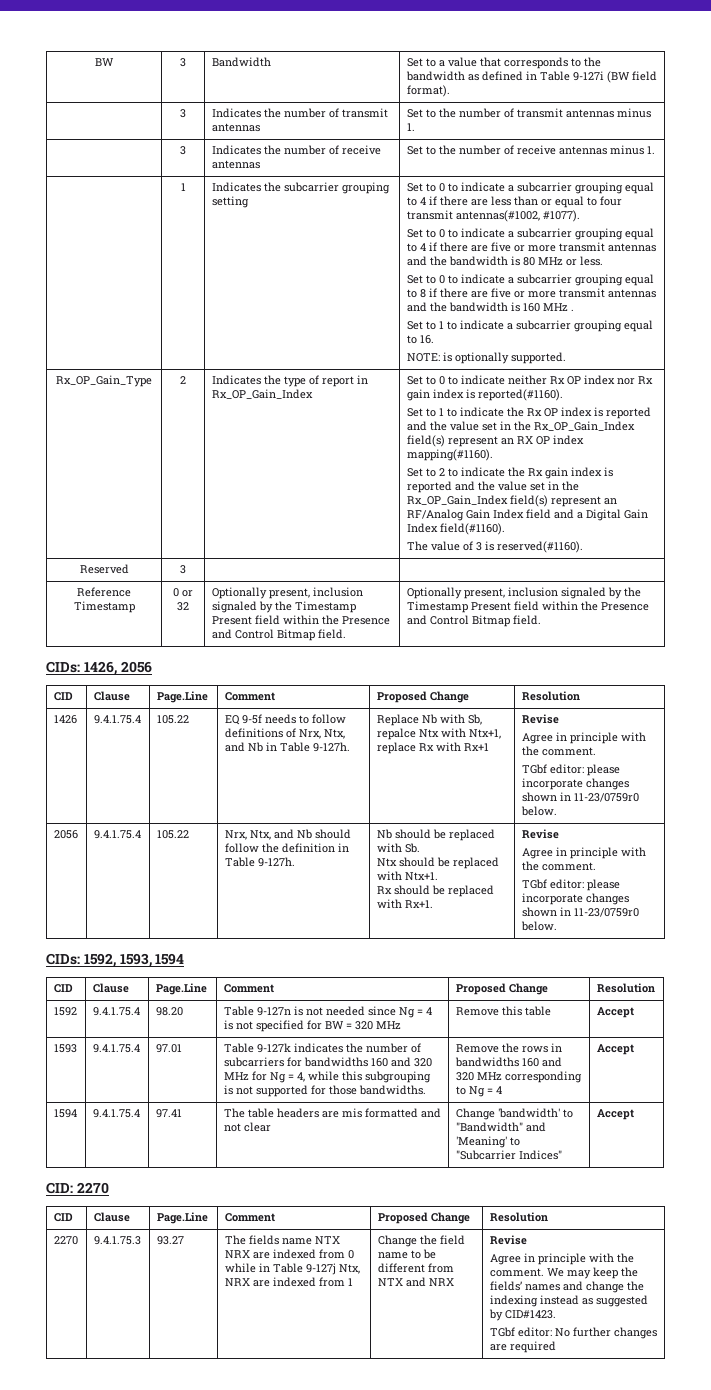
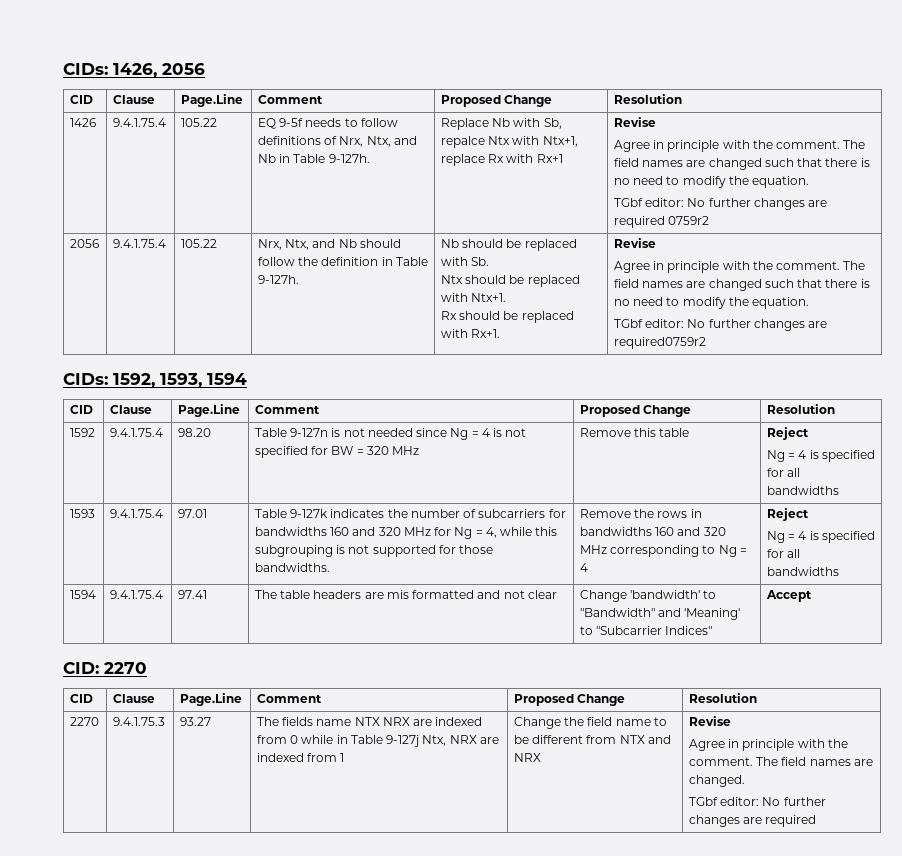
- BW | 3 | Bandwidth | Set to a value that corresponds to the bandwidth as defined in Table 9-127i (BW field format).
- | 3 | Indicates the number of transmit antennas | Set to the number of transmit antennas minus 1.
- | 3 | Indicates the number of receive antennas | Set to the number of receive antennas minus 1.
- | 1 | Indicates the subcarrier grouping setting | Set to 0 to indicate a subcarrier grouping equal to 4 if there are less than or equal to four transmit antennas(#1002, #1077).
- Set to 0 to indicate a subcarrier grouping equal to 4 if there are five or more transmit antennas and the bandwidth is 80 MHz or less.
- Set to 0 to indicate a subcarrier grouping equal to 8 if there are five or more transmit antennas and the bandwidth is 160 MHz .
- Set to 1 to indicate a subcarrier grouping equal to 16.
- NOTE: is optionally supported.
- Rx_OP_Gain_Type | 2 | Indicates the type of report in Rx_OP_Gain_Index | Set to 0 to indicate neither Rx OP index nor Rx gain index is reported(#1160).
- Set to 1 to indicate the Rx OP index is reported and the value set in the Rx_OP_Gain_Index field(s) represent an RX OP index mapping(#1160).
- Set to 2 to indicate the Rx gain index is reported and the value set in the Rx_OP_Gain_Index field(s) represent an RF/Analog Gain Index field and a Digital Gain Index field(#1160).
- The value of 3 is reserved(#1160).
- Reserved | 3 | |
- Reference Timestamp | 0 or 32 | Optionally present, inclusion signaled by the Timestamp Present field within the Presence and Control Bitmap field. | Optionally present, inclusion signaled by the Timestamp Present field within the Presence and Control Bitmap field.
  Replace Nb with Sb, repalce Ntx with Ntx+1, replace Rx with Rx+1 | Revise
- Agree in principle with the comment.
- TGbf editor: please incorporate changes shown in 11-23/0759r0 below.
+ Agree in principle with the comment. The field names are changed such that there is no need to modify the equation.
+ TGbf editor: No further changes are required 0759r2
  Rx should be replaced with Rx+1. | Revise
- Agree in principle with the comment.
- TGbf editor: please incorporate changes shown in 11-23/0759r0 below.
+ Agree in principle with the comment. The field names are changed such that there is no need to modify the equation.
+ TGbf editor: No further changes are required0759r2
- 1592 | 9.4.1.75.4 | 98.20 | Table 9-127n is not needed since Ng = 4 is not specified for BW = 320 MHz | Remove this table | Accept
+ 1592 | 9.4.1.75.4 | 98.20 | Table 9-127n is not needed since Ng = 4 is not specified for BW = 320 MHz | Remove this table | Reject
+ Ng = 4 is specified for all bandwidths
- Remove the rows in bandwidths 160 and 320 MHz corresponding to Ng = 4 | Accept
+ Remove the rows in bandwidths 160 and 320 MHz corresponding to Ng = 4 | Reject
+ Ng = 4 is specified for all bandwidths
- We may keep the fields’ names and change the indexing instead as suggested by CID#1423.
+ The field names are changed.

